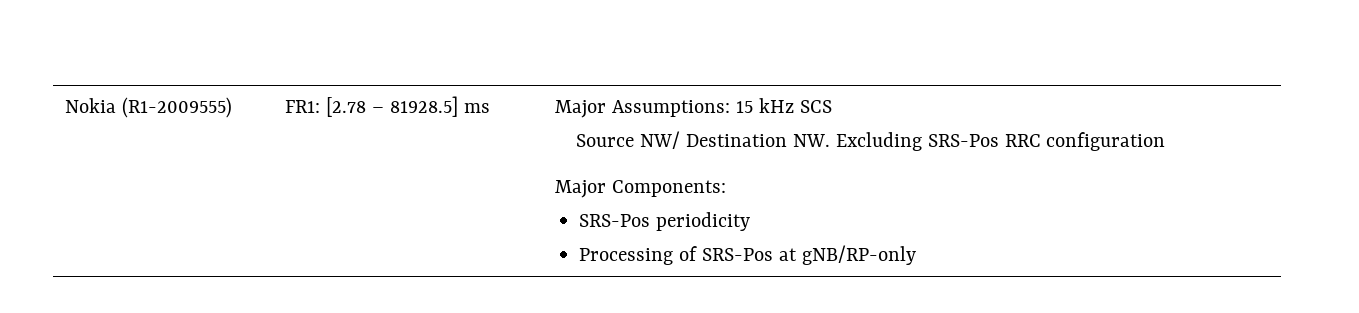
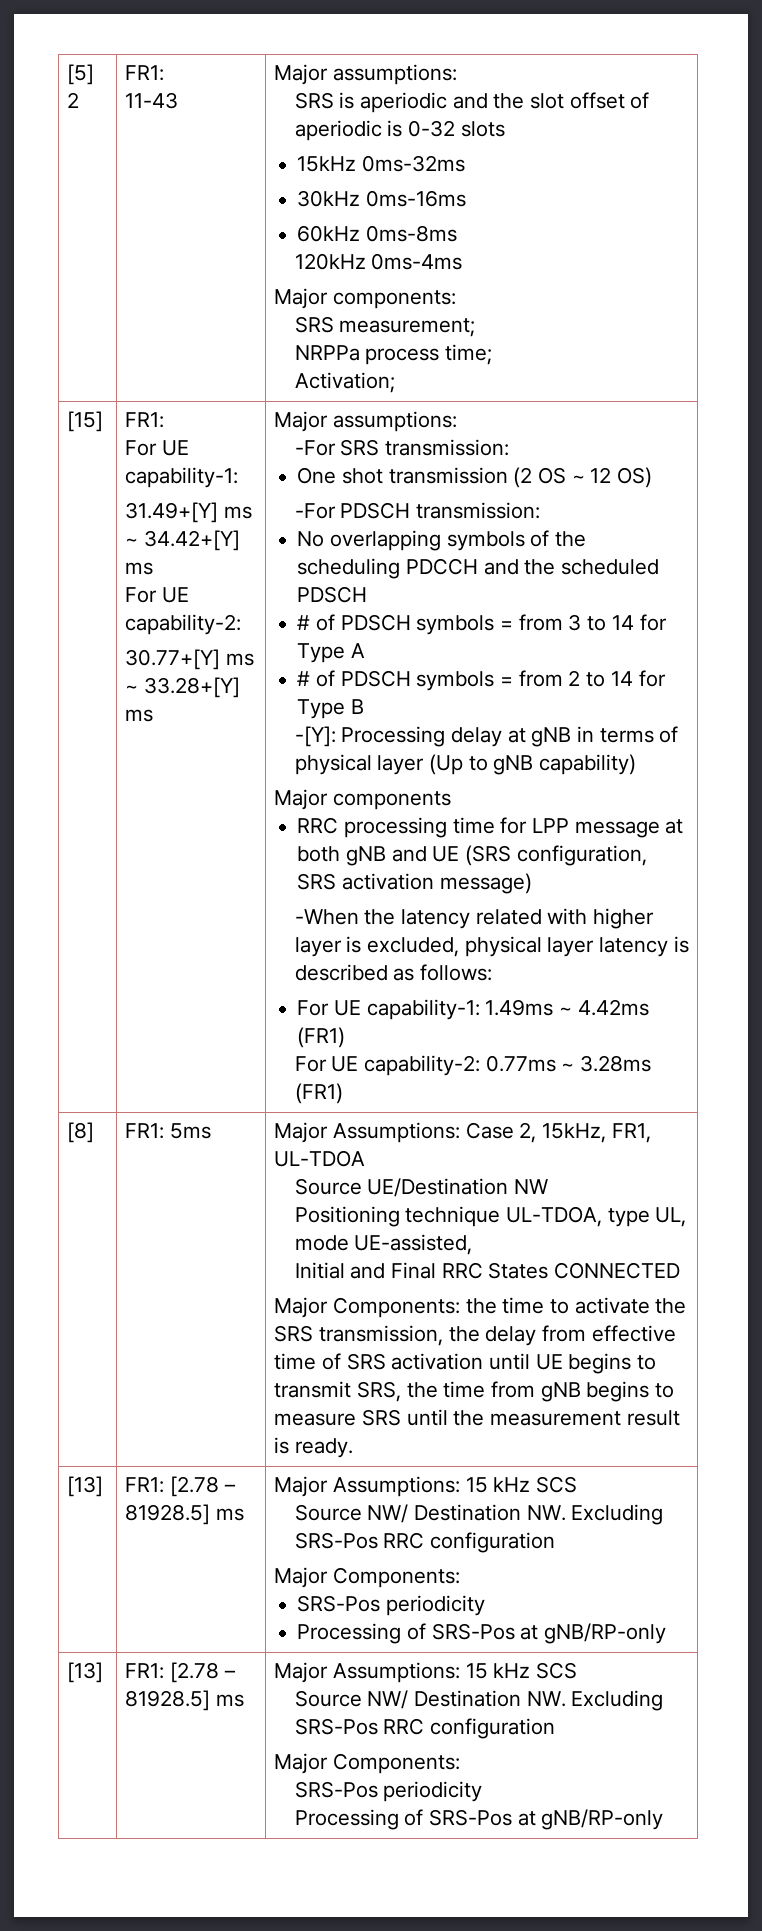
- Nokia (R1-2009555) | FR1: [2.78 – 81928.5] ms | Major Assumptions: 15 kHz SCS
+ [5] 2 | FR1:
+ 11-43 | Major assumptions:
+ SRS is aperiodic and the slot offset of aperiodic is 0-32 slots
+ 15kHz 0ms-32ms
+ 30kHz 0ms-16ms
+ 60kHz 0ms-8ms
+ 120kHz 0ms-4ms
+ Major components:
+ SRS measurement;
+ NRPPa process time;
+ Activation;
+ [15] | FR1:
+ For UE capability-1:
+ 31.49+[Y] ms ~ 34.42+[Y] ms
+ For UE capability-2:
+ 30.77+[Y] ms ~ 33.28+[Y] ms | Major assumptions:
+ -For SRS transmission:
+ One shot transmission (2 OS ~ 12 OS)
+ -For PDSCH transmission:
+ No overlapping symbols of the scheduling PDCCH and the scheduled PDSCH
+ # of PDSCH symbols = from 3 to 14 for Type A
+ # of PDSCH symbols = from 2 to 14 for Type B
+ -[Y]: Processing delay at gNB in terms of physical layer (Up to gNB capability)
+ Major components
+ RRC processing time for LPP message at both gNB and UE (SRS configuration, SRS activation message)
+ -When the latency related with higher layer is excluded, physical layer latency is described as follows:
+ For UE capability-1: 1.49ms ~ 4.42ms (FR1)
+ For UE capability-2: 0.77ms ~ 3.28ms (FR1)
+ [8] | FR1: 5ms | Major Assumptions: Case 2, 15kHz, FR1, UL-TDOA
+ Source UE/Destination NW
+ Positioning technique UL-TDOA, type UL, mode UE-assisted,
+ Initial and Final RRC States CONNECTED
+ Major Components: the time to activate the SRS transmission, the delay from effective time of SRS activation until UE begins to transmit SRS, the time from gNB begins to measure SRS until the measurement result is ready.
+ [13] | FR1: [2.78 – 81928.5] ms | Major Assumptions: 15 kHz SCS
+ Source NW/ Destination NW. Excluding SRS-Pos RRC configuration
+ Major Components:
+ SRS-Pos periodicity
+ Processing of SRS-Pos at gNB/RP-only
+ [13] | FR1: [2.78 – 81928.5] ms | Major Assumptions: 15 kHz SCS

